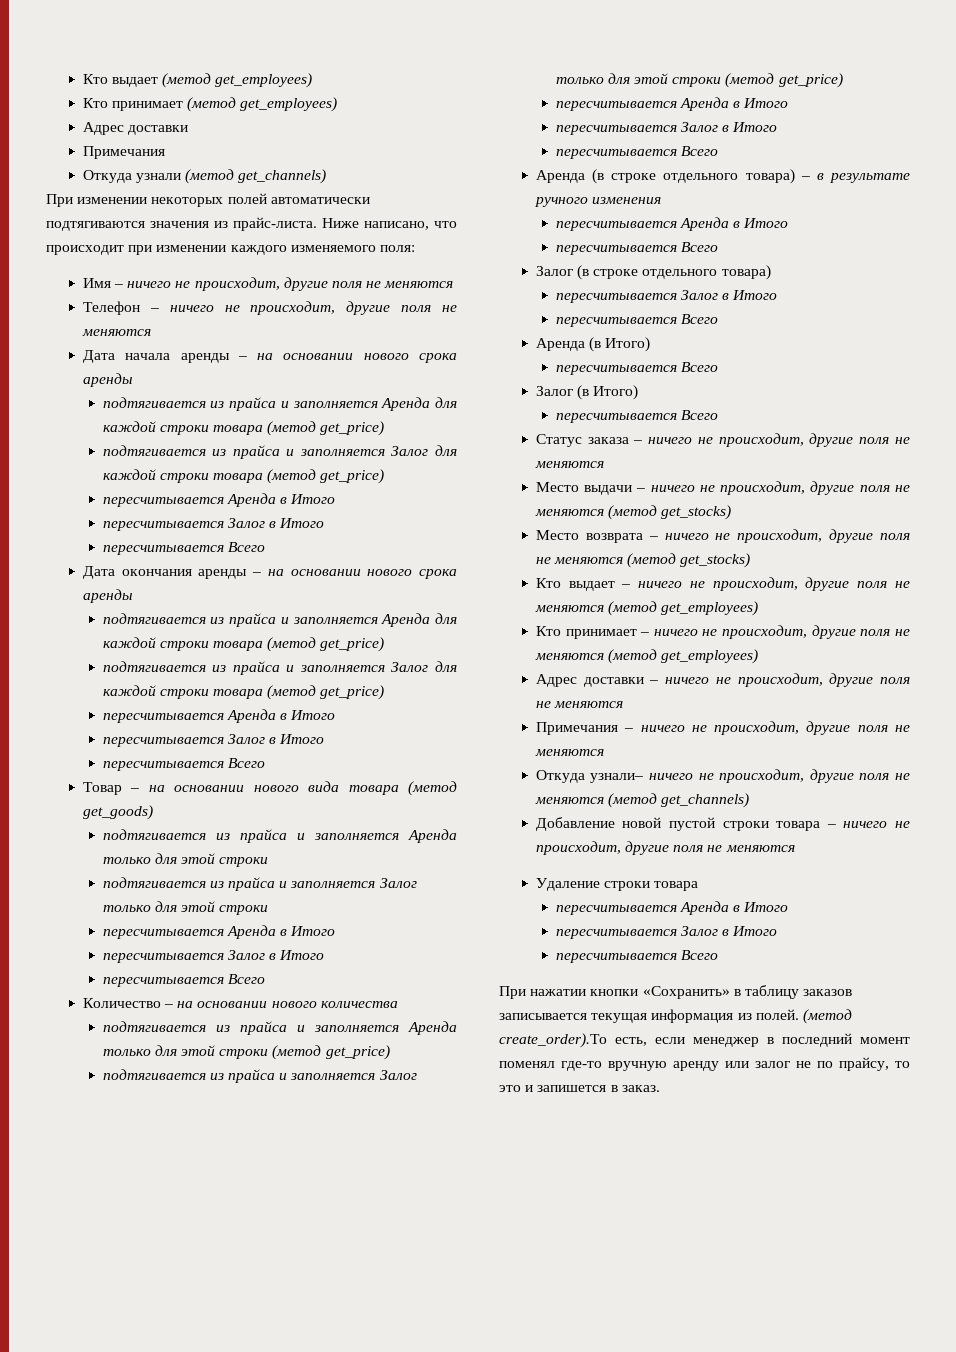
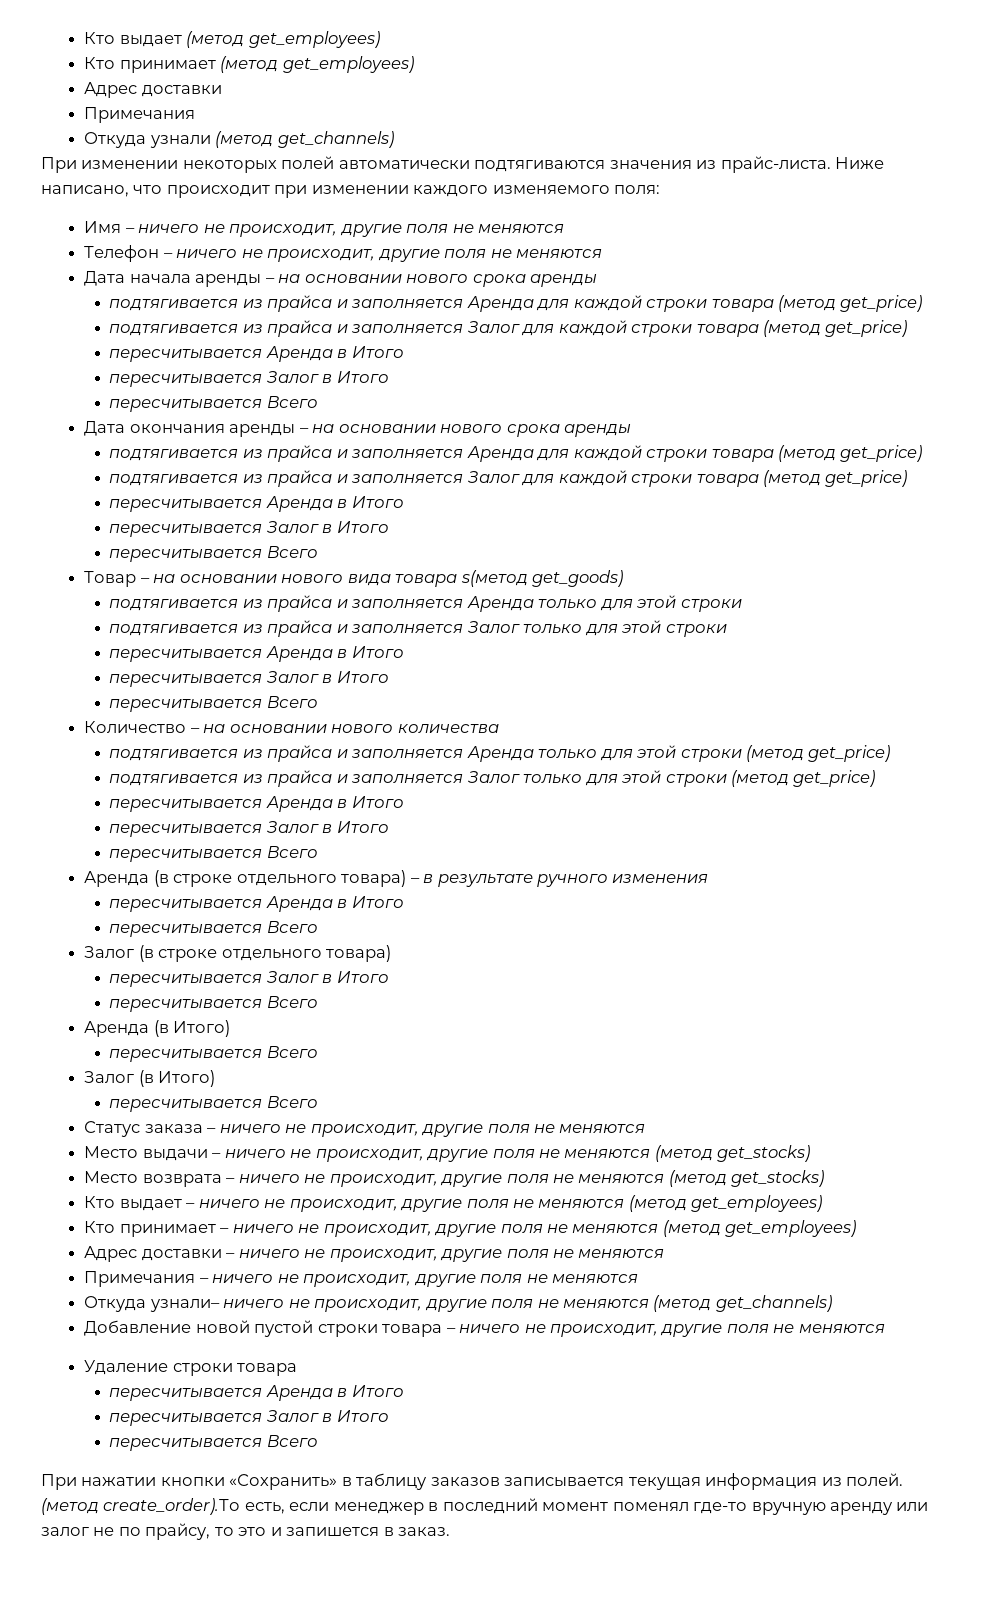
- Товар – на основании нового вида товара (метод get_goods)
+ Товар – на основании нового вида товара s(метод get_goods)

